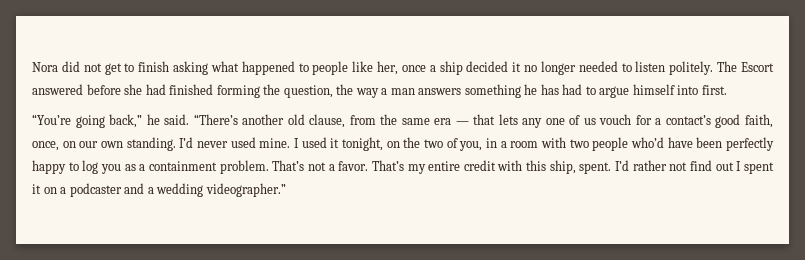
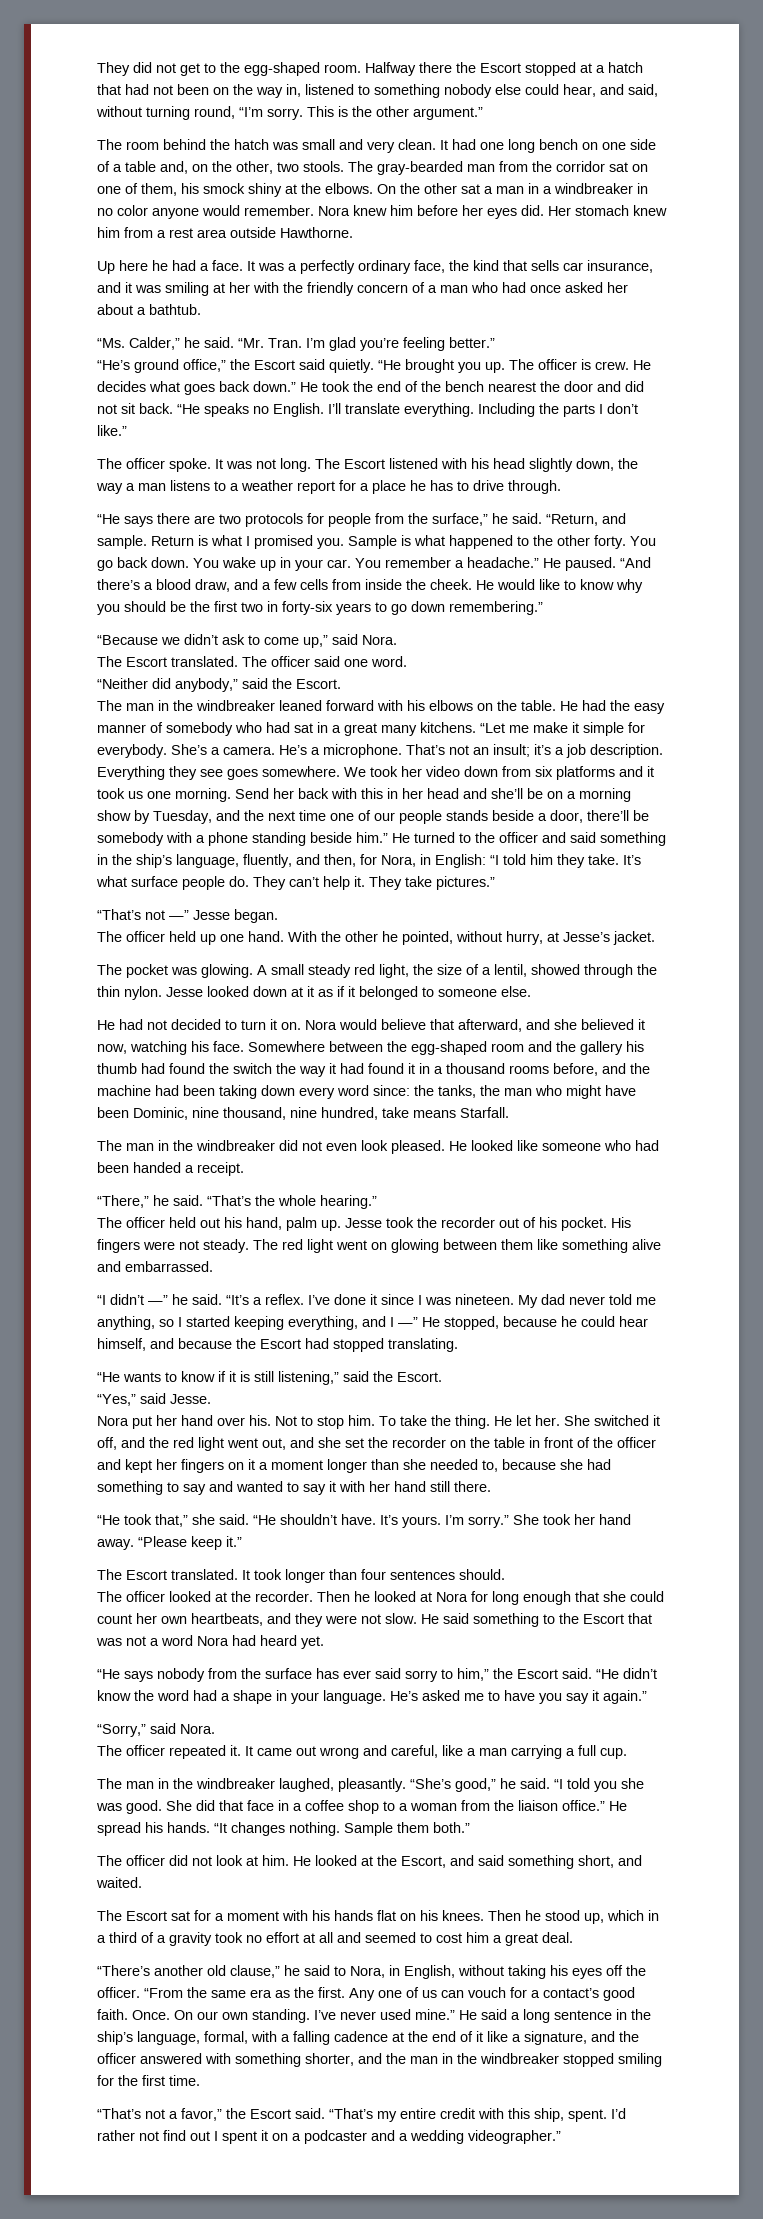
- Nora did not get to finish asking what happened to people like her, once a ship decided it no longer needed to listen politely. The Escort answered before she had finished forming the question, the way a man answers something he has had to argue himself into first.
- “You’re going back,” he said. “There’s another old clause, from the same era — that lets any one of us vouch for a contact’s good faith, once, on our own standing.
+ They did not get to the egg-shaped room. Halfway there the Escort stopped at a hatch that had not been on the way in, listened to something nobody else could hear, and said, without turning round, “I’m sorry. This is the other argument.”
+ The room behind the hatch was small and very clean. It had one long bench on one side of a table and, on the other, two stools. The gray-bearded man from the corridor sat on one of them, his smock shiny at the elbows. On the other sat a man in a windbreaker in no color anyone would remember. Nora knew him before her eyes did. Her stomach knew him from a rest area outside Hawthorne.
+ Up here he had a face. It was a perfectly ordinary face, the kind that sells car insurance, and it was smiling at her with the friendly concern of a man who had once asked her about a bathtub.
+ “Ms. Calder,” he said. “Mr. Tran. I’m glad you’re feeling better.”
+ “He’s ground office,” the Escort said quietly. “He brought you up. The officer is crew. He decides what goes back down.” He took the end of the bench nearest the door and did not sit back. “He speaks no English. I’ll translate everything. Including the parts I don’t like.”
+ The officer spoke. It was not long. The Escort listened with his head slightly down, the way a man listens to a weather report for a place he has to drive through.
+ “He says there are two protocols for people from the surface,” he said. “Return, and sample. Return is what I promised you. Sample is what happened to the other forty. You go back down. You wake up in your car. You remember a headache.” He paused. “And there’s a blood draw, and a few cells from inside the cheek. He would like to know why you should be the first two in forty-six years to go down remembering.”
+ “Because we didn’t ask to come up,” said Nora.
+ The Escort translated. The officer said one word.
+ “Neither did anybody,” said the Escort.
+ The man in the windbreaker leaned forward with his elbows on the table. He had the easy manner of somebody who had sat in a great many kitchens. “Let me make it simple for everybody. She’s a camera. He’s a microphone. That’s not an insult; it’s a job description. Everything they see goes somewhere. We took her video down from six platforms and it took us one morning. Send her back with this in her head and she’ll be on a morning show by Tuesday, and the next time one of our people stands beside a door, there’ll be somebody with a phone standing beside him.” He turned to the officer and said something in the ship’s language, fluently, and then, for Nora, in English: “I told him they take. It’s what surface people do. They can’t help it. They take pictures.”
+ “That’s not —” Jesse began.
+ The officer held up one hand. With the other he pointed, without hurry, at Jesse’s jacket.
+ The pocket was glowing. A small steady red light, the size of a lentil, showed through the thin nylon. Jesse looked down at it as if it belonged to someone else.
+ He had not decided to turn it on. Nora would believe that afterward, and she believed it now, watching his face. Somewhere between the egg-shaped room and the gallery his thumb had found the switch the way it had found it in a thousand rooms before, and the machine had been taking down every word since: the tanks, the man who might have been Dominic, nine thousand, nine hundred, take means Starfall.
+ The man in the windbreaker did not even look pleased. He looked like someone who had been handed a receipt.
+ “There,” he said. “That’s the whole hearing.”
+ The officer held out his hand, palm up. Jesse took the recorder out of his pocket. His fingers were not steady. The red light went on glowing between them like something alive and embarrassed.
+ “I didn’t —” he said. “It’s a reflex. I’ve done it since I was nineteen. My dad never told me anything, so I started keeping everything, and I —” He stopped, because he could hear himself, and because the Escort had stopped translating.
+ “He wants to know if it is still listening,” said the Escort.
+ “Yes,” said Jesse.
+ Nora put her hand over his. Not to stop him. To take the thing. He let her. She switched it off, and the red light went out, and she set the recorder on the table in front of the officer and kept her fingers on it a moment longer than she needed to, because she had something to say and wanted to say it with her hand still there.
+ “He took that,” she said. “He shouldn’t have. It’s yours. I’m sorry.” She took her hand away. “Please keep it.”
+ The Escort translated. It took longer than four sentences should.
+ The officer looked at the recorder. Then he looked at Nora for long enough that she could count her own heartbeats, and they were not slow. He said something to the Escort that was not a word Nora had heard yet.
+ “He says nobody from the surface has ever said sorry to him,” the Escort said. “He didn’t know the word had a shape in your language. He’s asked me to have you say it again.”
+ “Sorry,” said Nora.
+ The officer repeated it. It came out wrong and careful, like a man carrying a full cup.
+ The man in the windbreaker laughed, pleasantly. “She’s good,” he said. “I told you she was good. She did that face in a coffee shop to a woman from the liaison office.” He spread his hands. “It changes nothing. Sample them both.”
+ The officer did not look at him. He looked at the Escort, and said something short, and waited.
+ The Escort sat for a moment with his hands flat on his knees. Then he stood up, which in a third of a gravity took no effort at all and seemed to cost him a great deal.
+ “There’s another old clause,” he said to Nora, in English, without taking his eyes off the officer. “From the same era as the first. Any one of us can vouch for a contact’s good faith. Once. On our own standing.
- I’d never used mine. I used it tonight, on the two of you, in a room with two people who’d have been perfectly happy to log you as a containment problem. That’s not a favor. That’s my entire credit with this ship, spent.
+ I’ve never used mine.” He said a long sentence in the ship’s language, formal, with a falling cadence at the end of it like a signature, and the officer answered with something shorter, and the man in the windbreaker stopped smiling for the first time.
+ “That’s not a favor,” the Escort said. “That’s my entire credit with this ship, spent.

